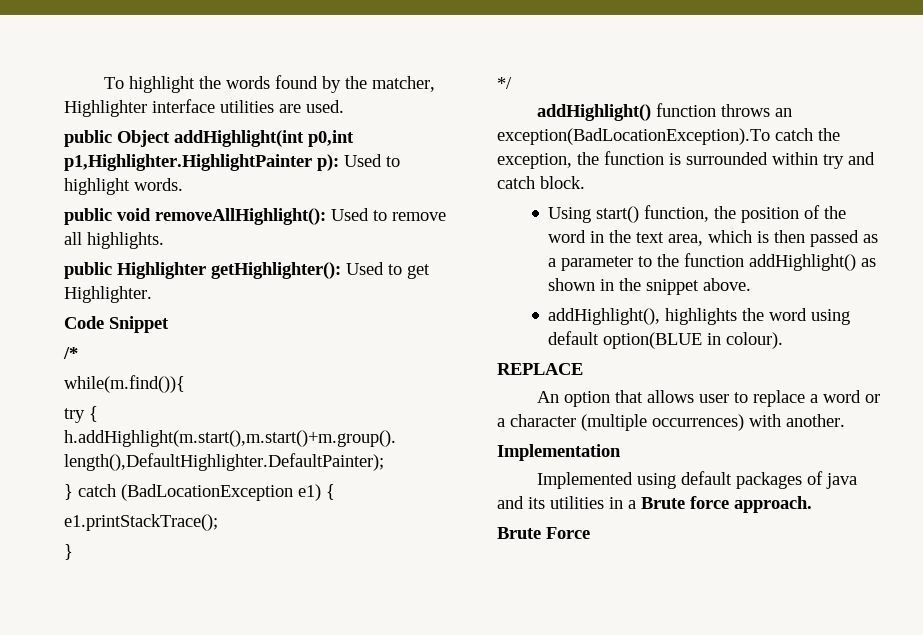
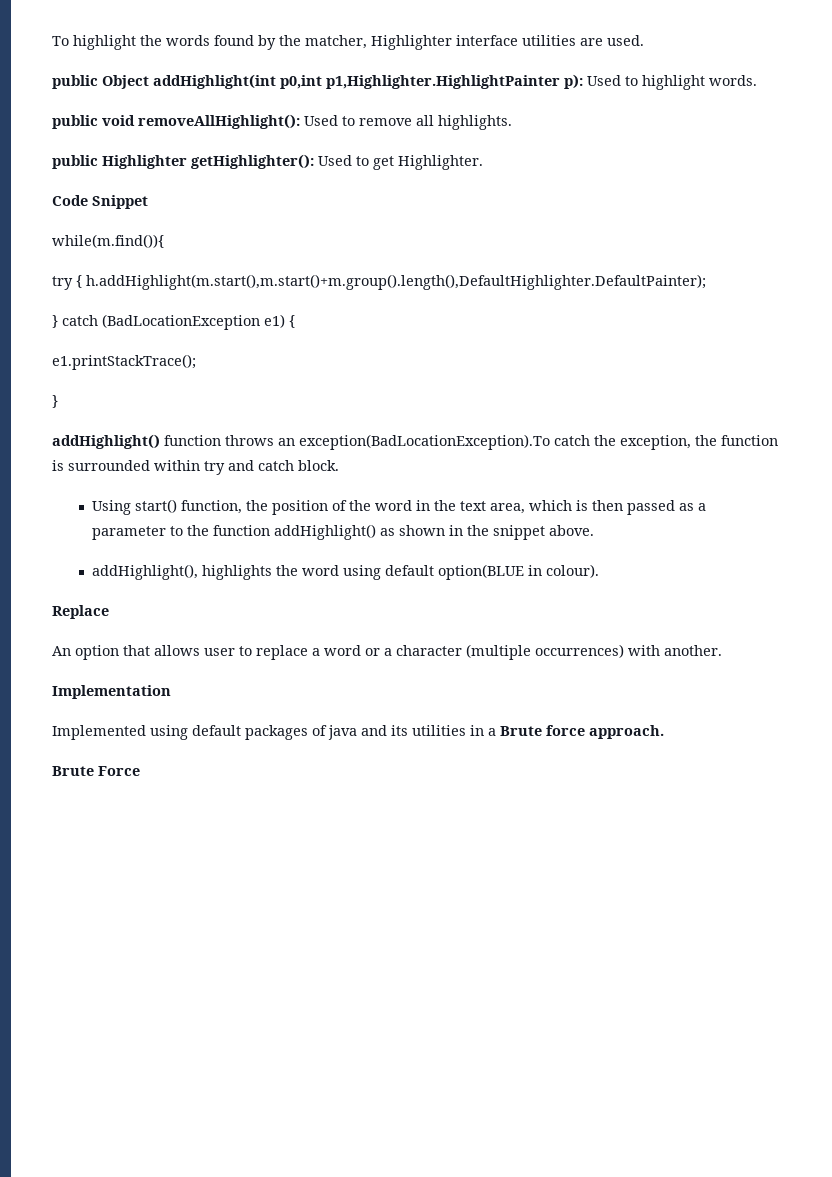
- /*
- */
- REPLACE
+ Replace

